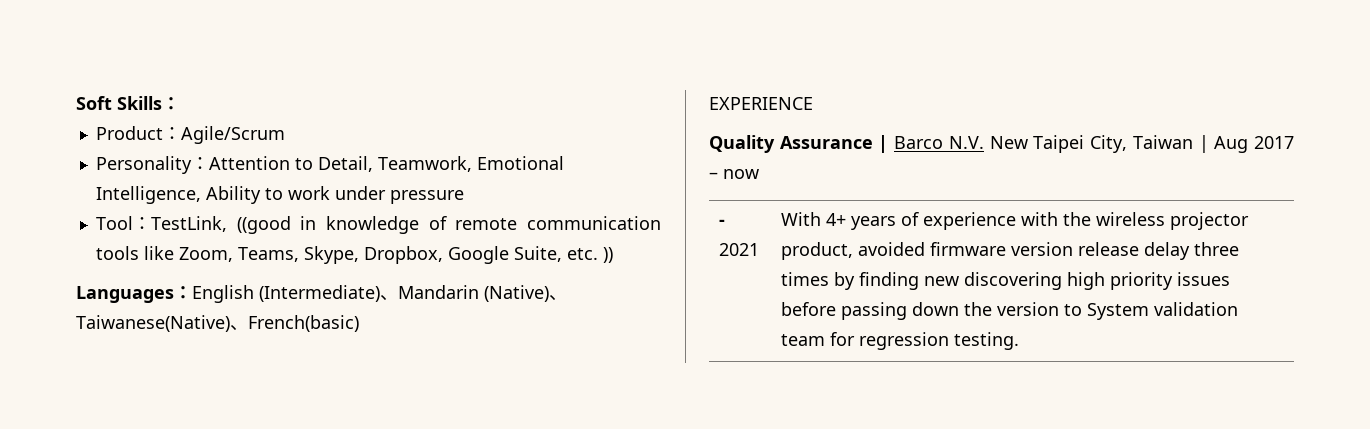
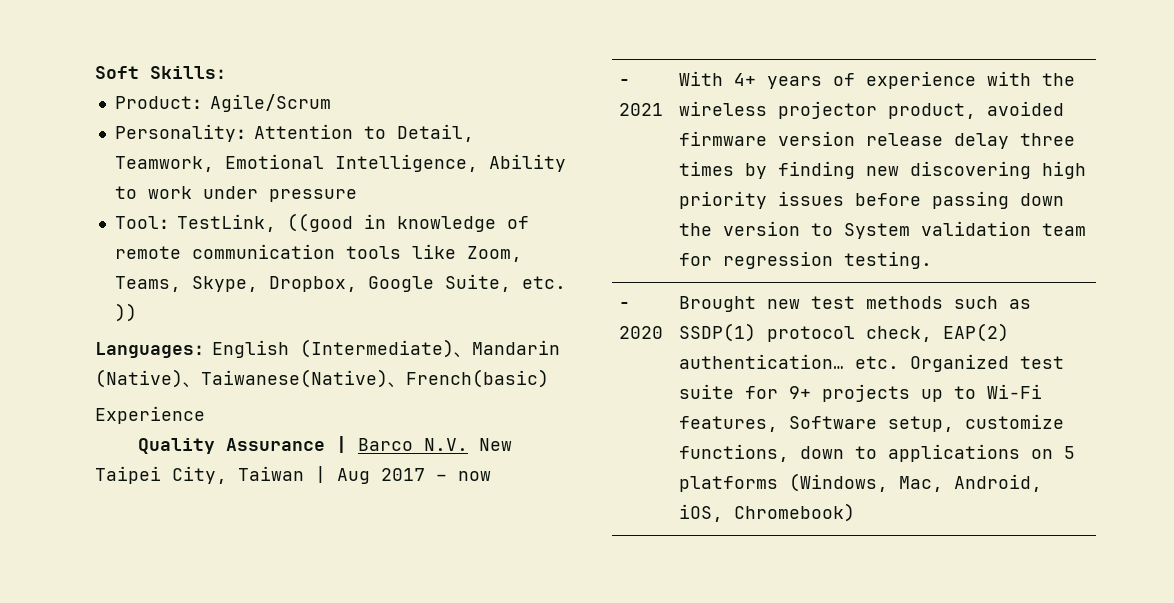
- EXPERIENCE
+ Experience
+ - 2020 | Brought new test methods such as SSDP(1) protocol check, EAP(2) authentication… etc. Organized test suite for 9+ projects up to Wi-Fi features, Software setup, customize functions, down to applications on 5 platforms (Windows, Mac, Android, iOS, Chromebook)

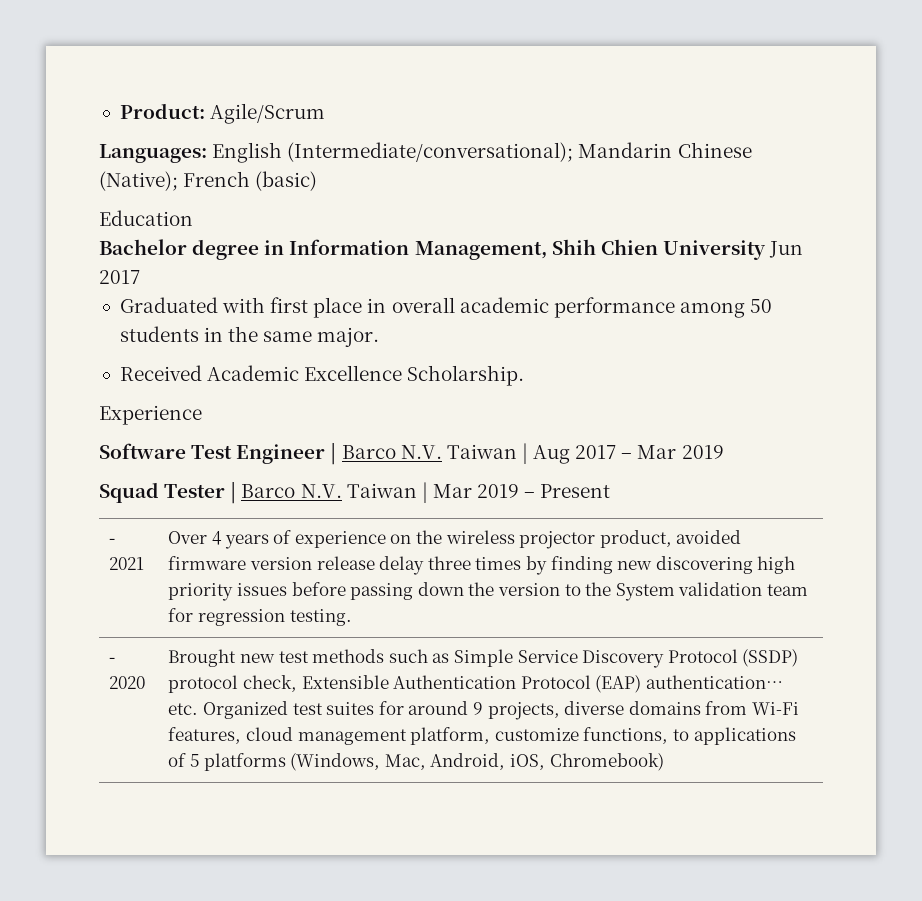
- Soft Skills：
- Product：Agile/Scrum
- Personality：Attention to Detail, Teamwork, Emotional Intelligence, Ability to work under pressure
- Tool：TestLink, ((good in knowledge of remote communication tools like Zoom, Teams, Skype, Dropbox, Google Suite, etc. ))
- Languages：English (Intermediate)、Mandarin (Native)、Taiwanese(Native)、French(basic)
+ Product: Agile/Scrum
+ Languages: English (Intermediate/conversational); Mandarin Chinese (Native); French (basic)
+ Education
+ Bachelor degree in Information Management, Shih Chien University Jun 2017
+ Graduated with first place in overall academic performance among 50 students in the same major.
+ Received Academic Excellence Scholarship.
  Experience
- Quality Assurance | Barco N.V. New Taipei City, Taiwan | Aug 2017 – now
+ Software Test Engineer | Barco N.V. Taiwan | Aug 2017 – Mar 2019
+ Squad Tester | Barco N.V. Taiwan | Mar 2019 – Present
- - 2021 | With 4+ years of experience with the wireless projector product, avoided firmware version release delay three times by finding new discovering high priority issues before passing down the version to System validation team for regression testing.
+ - 2021 | Over 4 years of experience on the wireless projector product, avoided firmware version release delay three times by finding new discovering high priority issues before passing down the version to the System validation team for regression testing.
- Brought new test methods such as SSDP(1) protocol check, EAP(2) authentication… etc. Organized test suite for 9+ projects up to Wi-Fi features, Software setup, customize functions, down to applications on 5 platforms (Windows, Mac, Android, iOS, Chromebook)
+ Brought new test methods such as Simple Service Discovery Protocol (SSDP) protocol check, Extensible Authentication Protocol (EAP) authentication… etc. Organized test suites for around 9 projects, diverse domains from Wi-Fi features, cloud management platform, customize functions, to applications of 5 platforms (Windows, Mac, Android, iOS, Chromebook)

